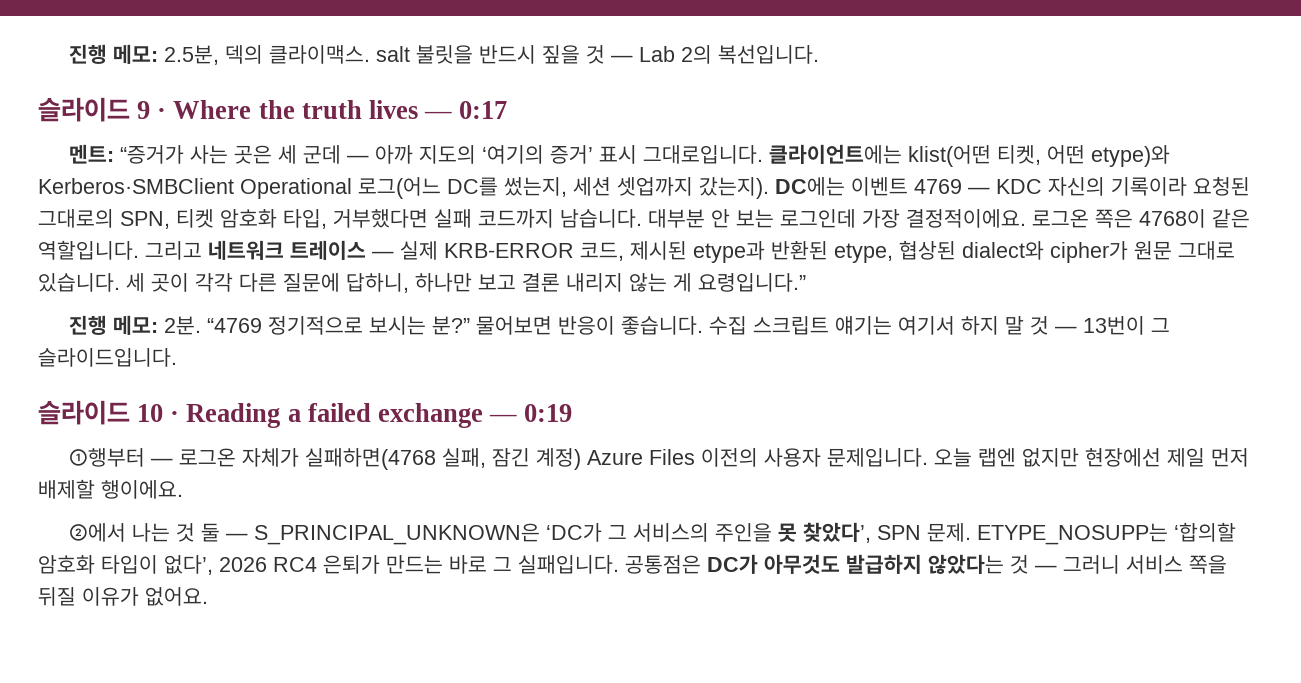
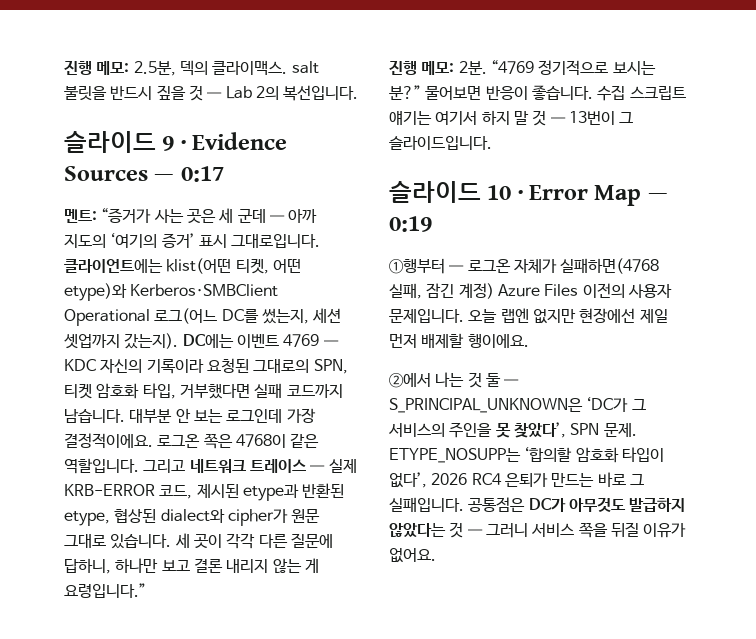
- 슬라이드 9 · Where the truth lives — 0:17
+ 슬라이드 9 · Evidence Sources — 0:17
- 슬라이드 10 · Reading a failed exchange — 0:19
+ 슬라이드 10 · Error Map — 0:19

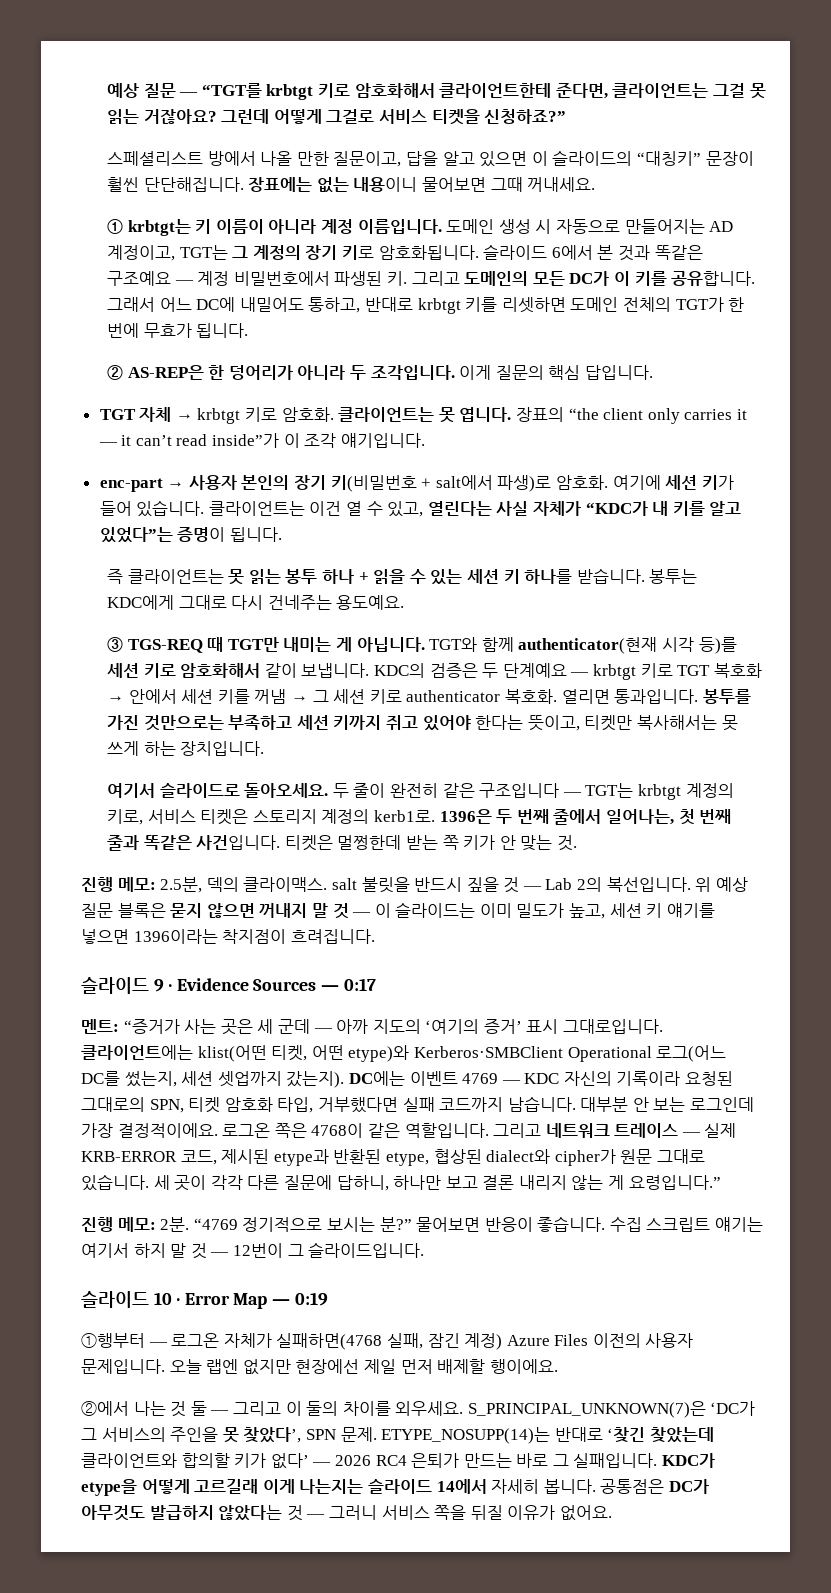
+ 예상 질문 — “TGT를 krbtgt 키로 암호화해서 클라이언트한테 준다면, 클라이언트는 그걸 못 읽는 거잖아요? 그런데 어떻게 그걸로 서비스 티켓을 신청하죠?”
+ 스페셜리스트 방에서 나올 만한 질문이고, 답을 알고 있으면 이 슬라이드의 “대칭키” 문장이 훨씬 단단해집니다. 장표에는 없는 내용이니 물어보면 그때 꺼내세요.
+ ① krbtgt는 키 이름이 아니라 계정 이름입니다. 도메인 생성 시 자동으로 만들어지는 AD 계정이고, TGT는 그 계정의 장기 키로 암호화됩니다. 슬라이드 6에서 본 것과 똑같은 구조예요 — 계정 비밀번호에서 파생된 키. 그리고 도메인의 모든 DC가 이 키를 공유합니다. 그래서 어느 DC에 내밀어도 통하고, 반대로 krbtgt 키를 리셋하면 도메인 전체의 TGT가 한 번에 무효가 됩니다.
+ ② AS-REP은 한 덩어리가 아니라 두 조각입니다. 이게 질문의 핵심 답입니다.
+ TGT 자체 → krbtgt 키로 암호화. 클라이언트는 못 엽니다. 장표의 “the client only carries it — it can’t read inside”가 이 조각 얘기입니다.
+ enc-part → 사용자 본인의 장기 키(비밀번호 + salt에서 파생)로 암호화. 여기에 세션 키가 들어 있습니다. 클라이언트는 이건 열 수 있고, 열린다는 사실 자체가 “KDC가 내 키를 알고 있었다”는 증명이 됩니다.
+ 즉 클라이언트는 못 읽는 봉투 하나 + 읽을 수 있는 세션 키 하나를 받습니다. 봉투는 KDC에게 그대로 다시 건네주는 용도예요.
+ ③ TGS-REQ 때 TGT만 내미는 게 아닙니다. TGT와 함께 authenticator(현재 시각 등)를 세션 키로 암호화해서 같이 보냅니다. KDC의 검증은 두 단계예요 — krbtgt 키로 TGT 복호화 → 안에서 세션 키를 꺼냄 → 그 세션 키로 authenticator 복호화. 열리면 통과입니다. 봉투를 가진 것만으로는 부족하고 세션 키까지 쥐고 있어야 한다는 뜻이고, 티켓만 복사해서는 못 쓰게 하는 장치입니다.
+ 여기서 슬라이드로 돌아오세요. 두 줄이 완전히 같은 구조입니다 — TGT는 krbtgt 계정의 키로, 서비스 티켓은 스토리지 계정의 kerb1로. 1396은 두 번째 줄에서 일어나는, 첫 번째 줄과 똑같은 사건입니다. 티켓은 멀쩡한데 받는 쪽 키가 안 맞는 것.
+ 위 예상 질문 블록은 묻지 않으면 꺼내지 말 것 — 이 슬라이드는 이미 밀도가 높고, 세션 키 얘기를 넣으면 1396이라는 착지점이 흐려집니다.
- 수집 스크립트 얘기는 여기서 하지 말 것 — 13번이 그 슬라이드입니다.
+ 수집 스크립트 얘기는 여기서 하지 말 것 — 12번이 그 슬라이드입니다.
- ②에서 나는 것 둘 — S_PRINCIPAL_UNKNOWN은 ‘DC가 그 서비스의 주인을 못 찾았다’, SPN 문제.
+ ②에서 나는 것 둘 — 그리고 이 둘의 차이를 외우세요. S_PRINCIPAL_UNKNOWN(7)은 ‘DC가 그 서비스의 주인을 못 찾았다’, SPN 문제.
- ETYPE_NOSUPP는 ‘합의할 암호화 타입이 없다’, 2026 RC4 은퇴가 만드는 바로 그 실패입니다.
+ ETYPE_NOSUPP(14)는 반대로 ‘찾긴 찾았는데 클라이언트와 합의할 키가 없다’ — 2026 RC4 은퇴가 만드는 바로 그 실패입니다.
+ KDC가 etype을 어떻게 고르길래 이게 나는지는 슬라이드 14에서 자세히 봅니다.

